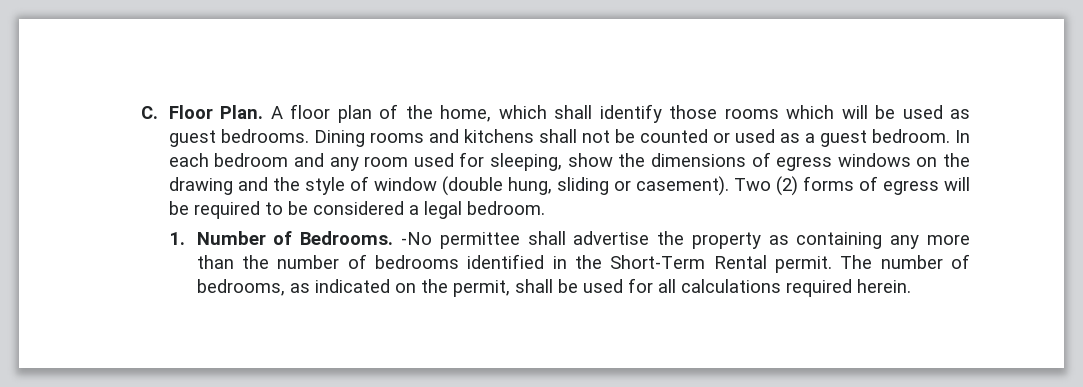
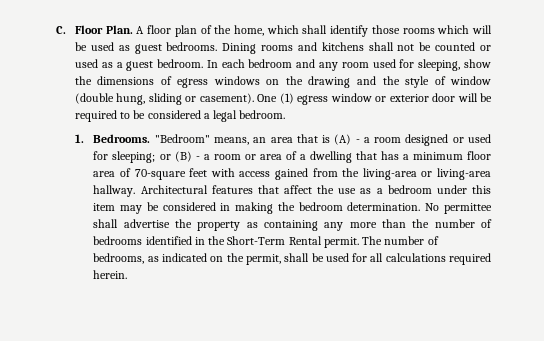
- Two (2) forms of egress will be required to be considered a legal bedroom.
+ One (1) egress window or exterior door will be required to be considered a legal bedroom.
- 1. Number of Bedrooms. -No permittee shall advertise the property as containing any more than the number of bedrooms identified in the Short-Term Rental permit.
+ 1. Bedrooms. "Bedroom" means, an area that is (A) - a room designed or used for sleeping; or (B) - a room or area of a dwelling that has a minimum floor area of 70-square feet with access gained from the living-area or living-area hallway. Architectural features that affect the use as a bedroom under this item may be considered in making the bedroom determination. No permittee shall advertise the property as containing any more than the number of bedrooms identified in the Short-Term Rental permit.

